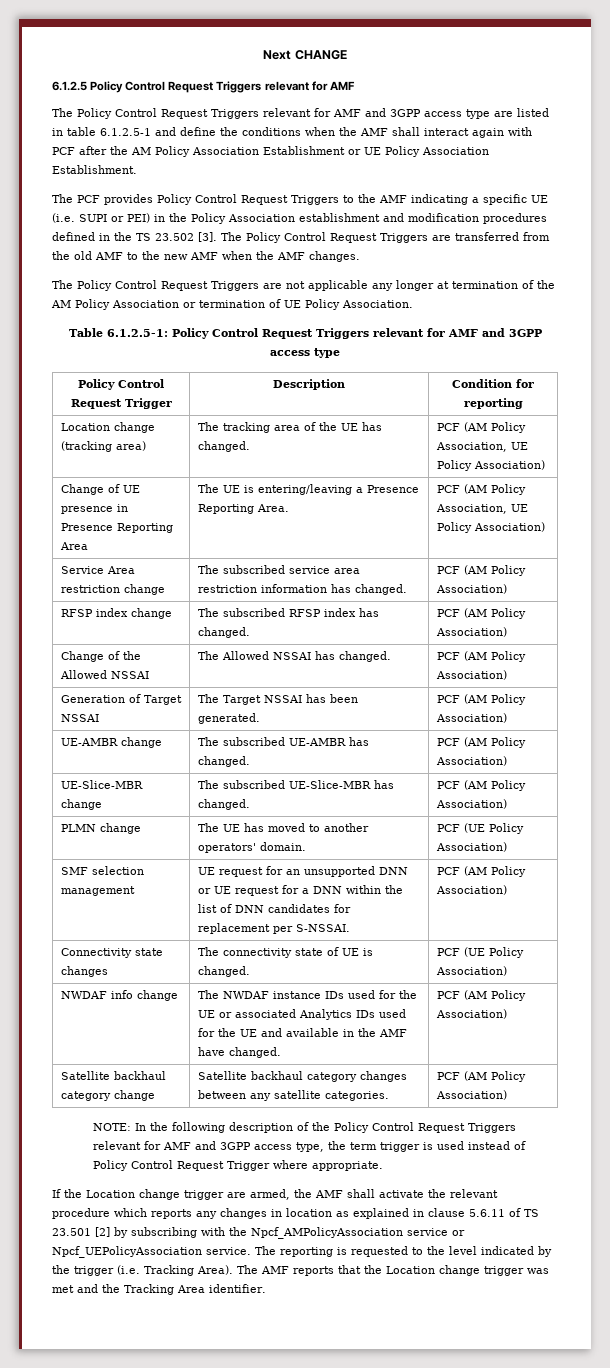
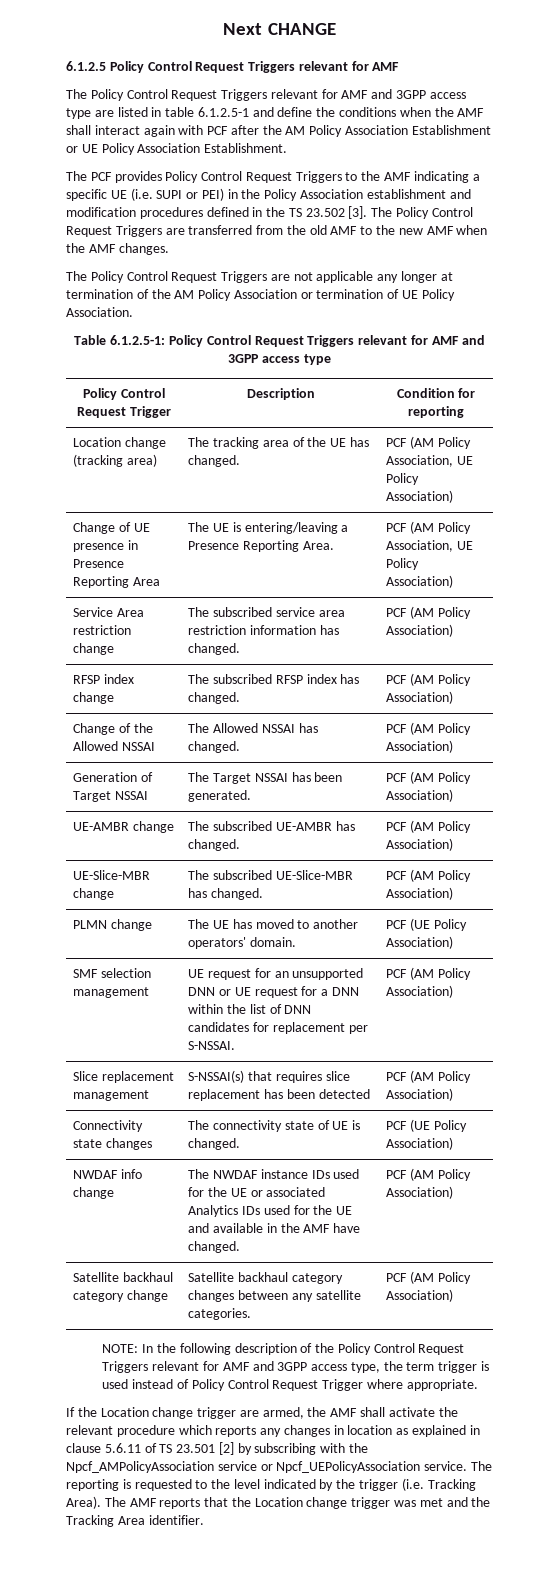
+ Slice replacement management | S-NSSAI(s) that requires slice replacement has been detected | PCF (AM Policy Association)

